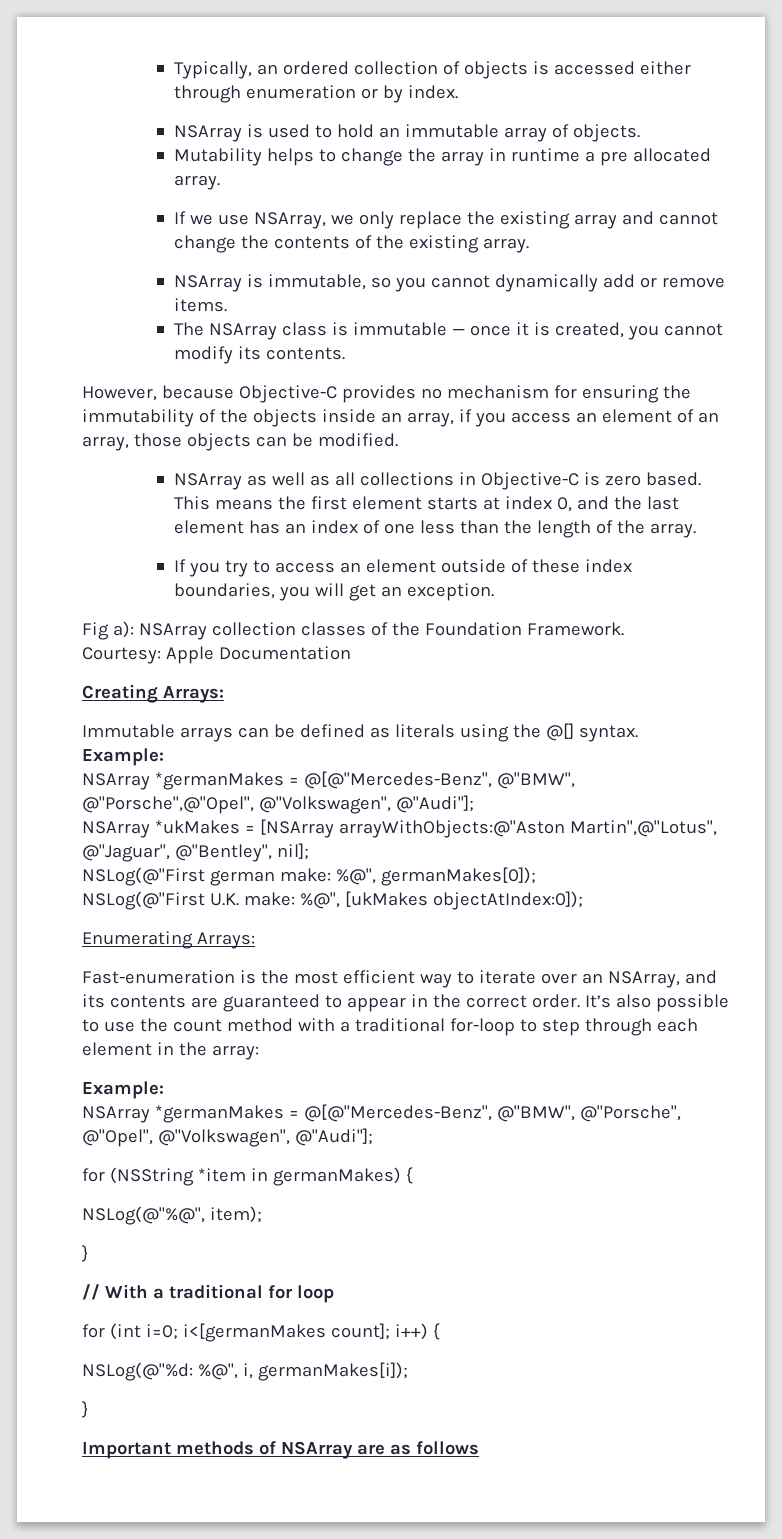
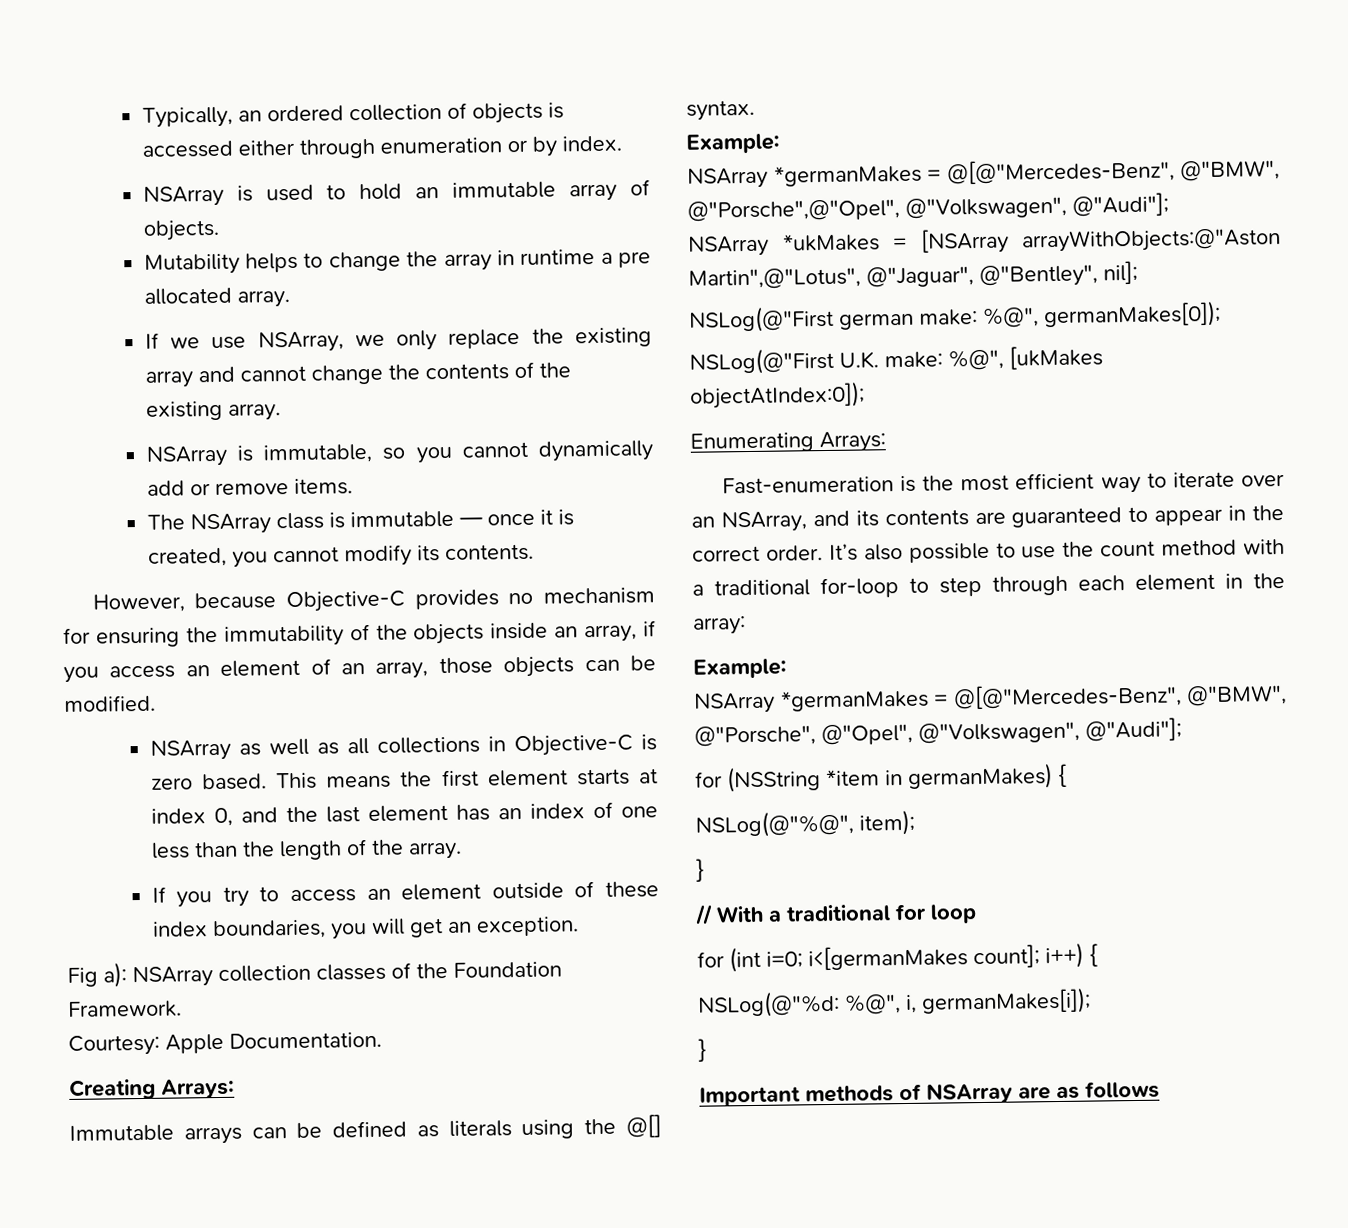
- Courtesy: Apple Documentation
+ Courtesy: Apple Documentation.

